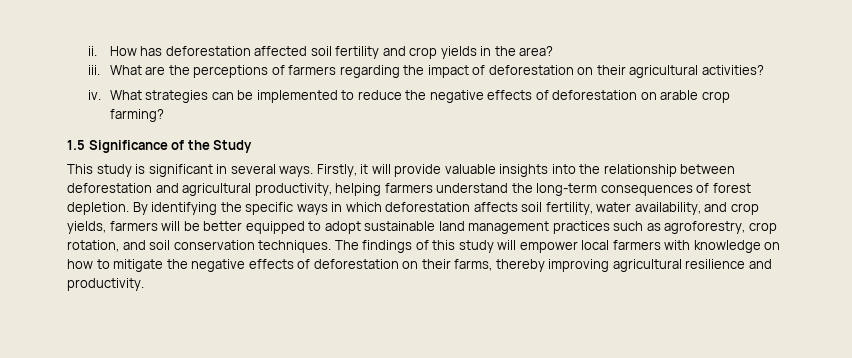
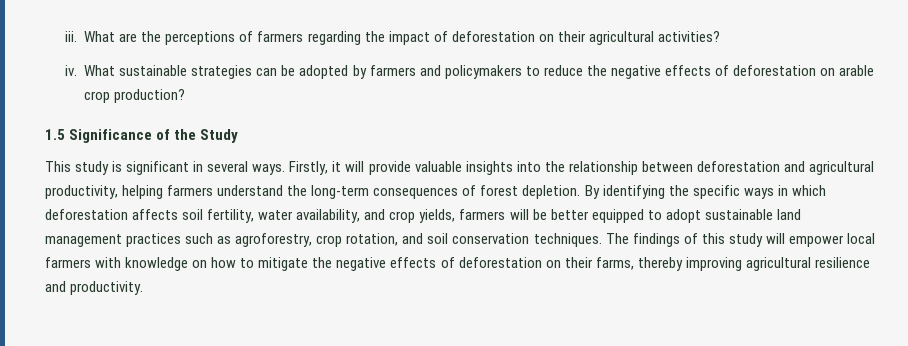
- ii. How has deforestation affected soil fertility and crop yields in the area?
- What strategies can be implemented to reduce the negative effects of deforestation on arable crop farming?
+ What sustainable strategies can be adopted by farmers and policymakers to reduce the negative effects of deforestation on arable crop production?

